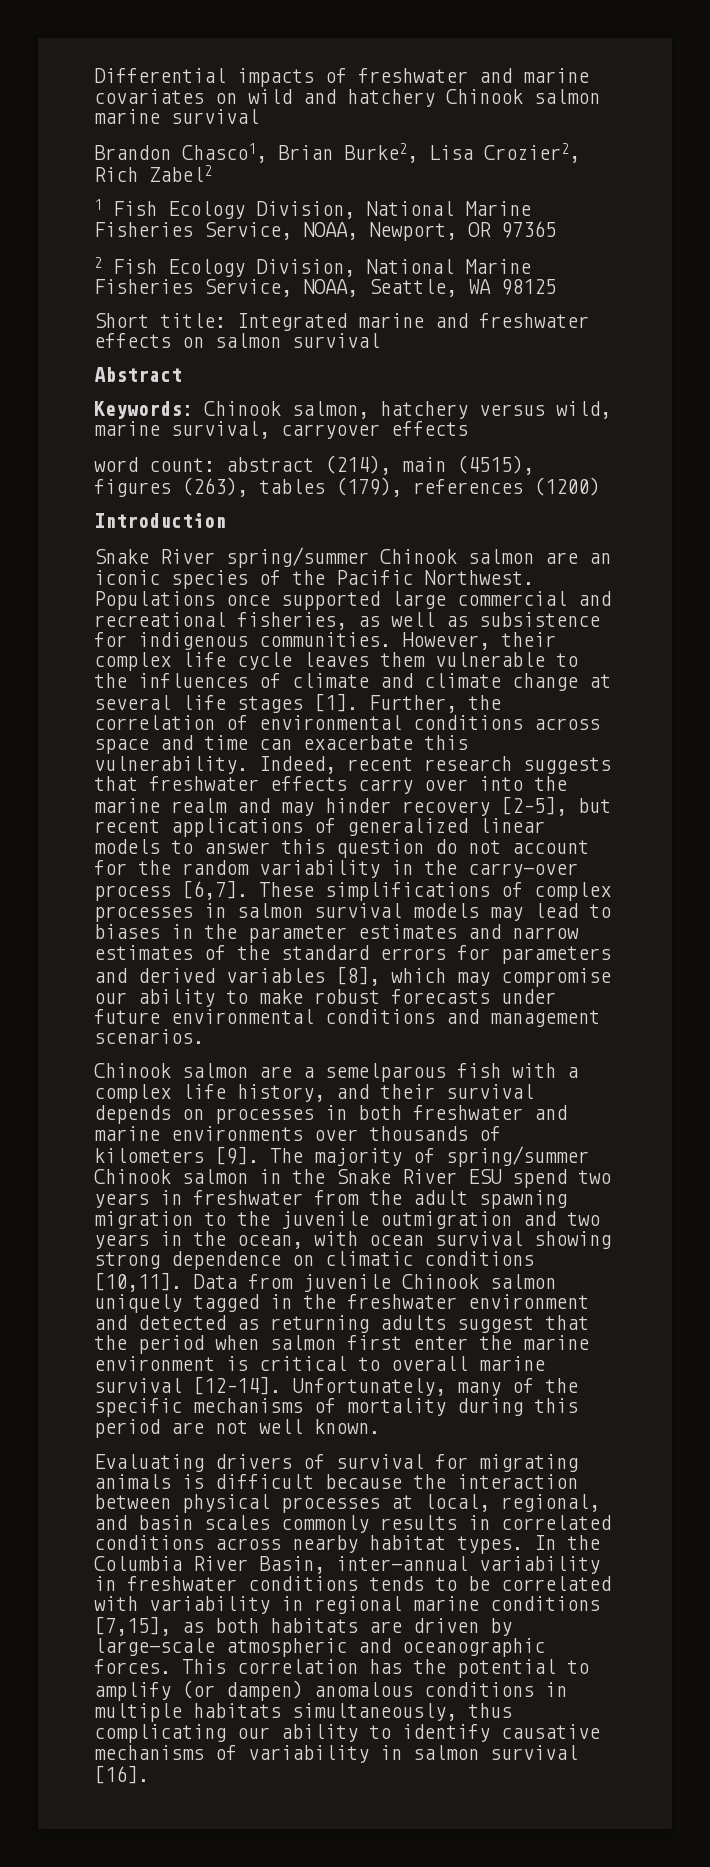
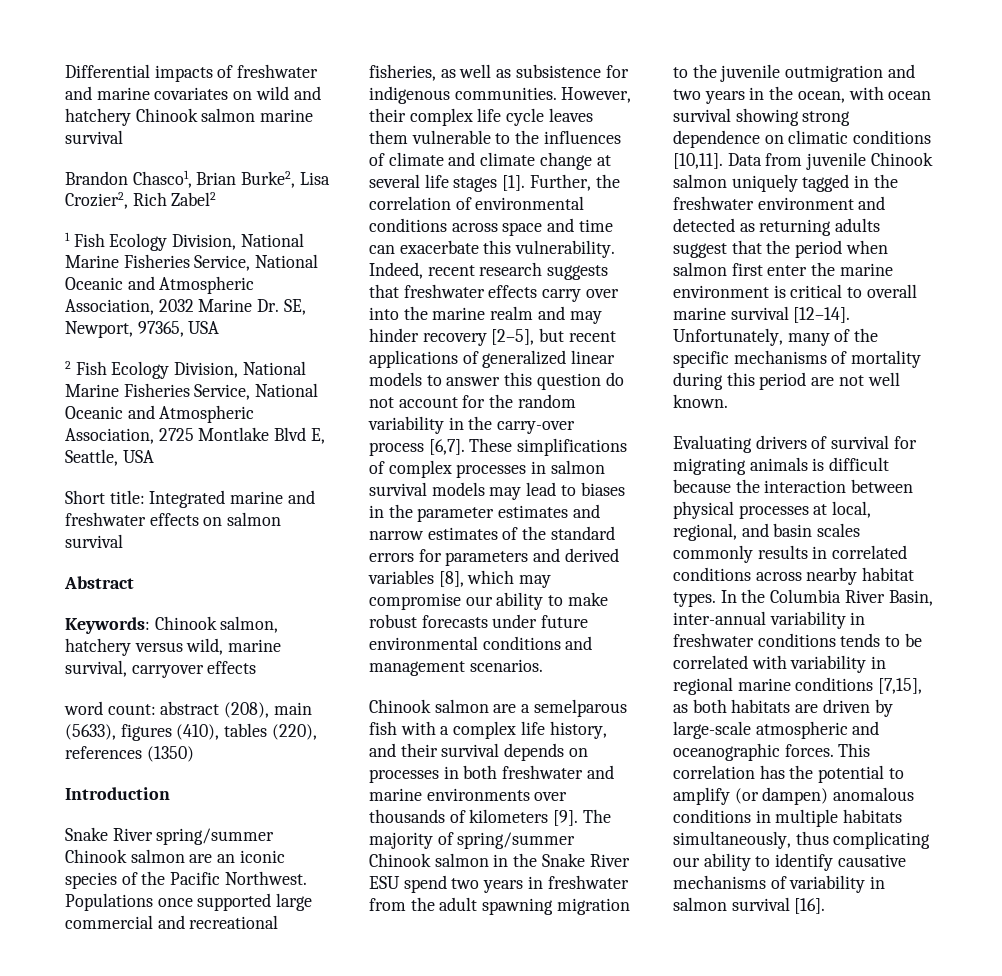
- 1 Fish Ecology Division, National Marine Fisheries Service, NOAA, Newport, OR 97365
+ 1 Fish Ecology Division, National Marine Fisheries Service, National Oceanic and Atmospheric Association, 2032 Marine Dr. SE, Newport, 97365, USA
- 2 Fish Ecology Division, National Marine Fisheries Service, NOAA, Seattle, WA 98125
+ 2 Fish Ecology Division, National Marine Fisheries Service, National Oceanic and Atmospheric Association, 2725 Montlake Blvd E, Seattle, USA
- word count: abstract (214), main (4515), figures (263), tables (179), references (1200)
+ word count: abstract (208), main (5633), figures (410), tables (220), references (1350)

